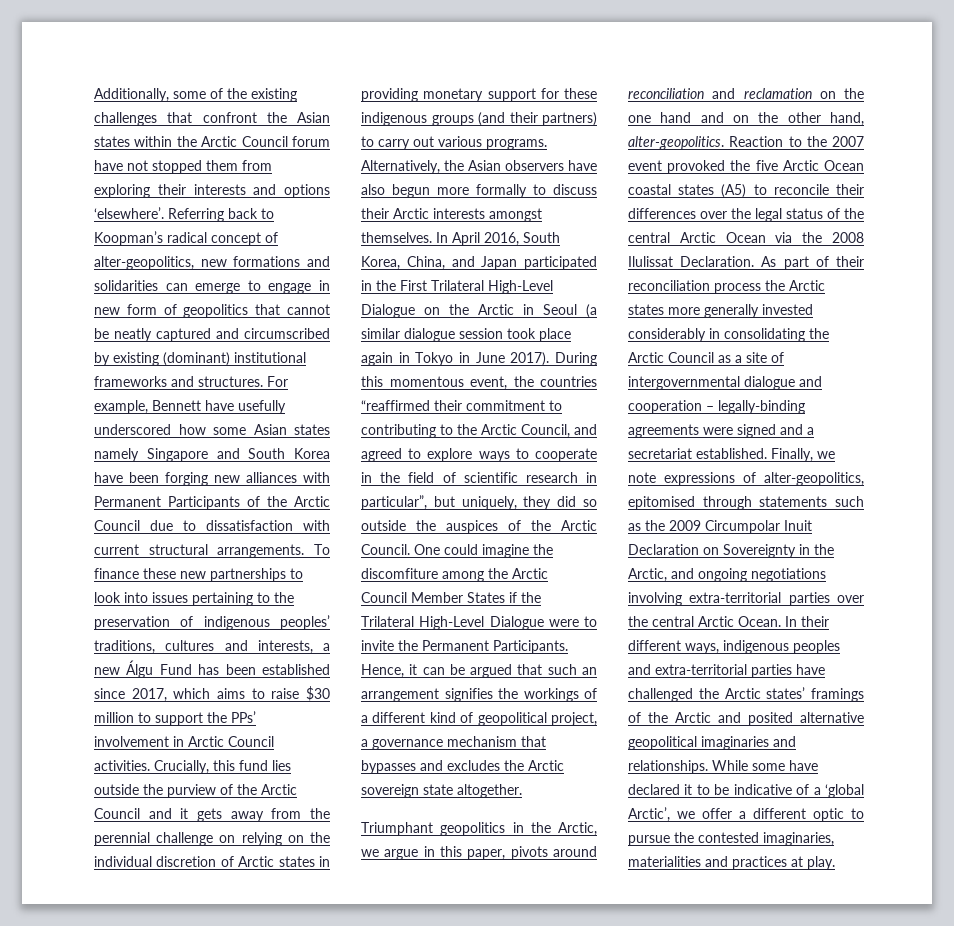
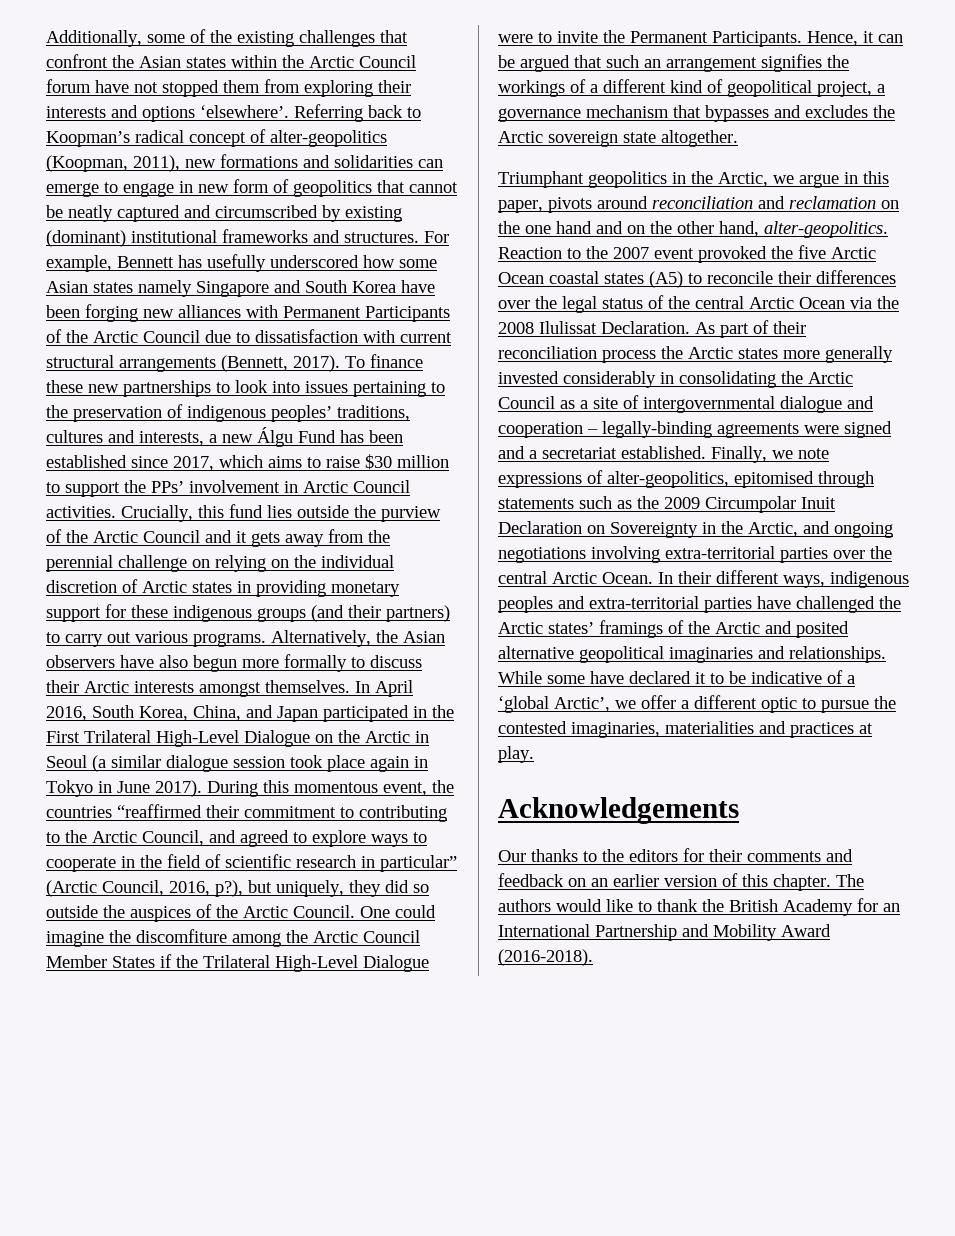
- Referring back to Koopman’s radical concept of alter-geopolitics, new formations and solidarities can emerge to engage in new form of geopolitics that cannot be neatly captured and circumscribed by existing (dominant) institutional frameworks and structures.
+ Referring back to Koopman’s radical concept of alter-geopolitics (Koopman, 2011), new formations and solidarities can emerge to engage in new form of geopolitics that cannot be neatly captured and circumscribed by existing (dominant) institutional frameworks and structures.
- For example, Bennett have usefully underscored how some Asian states namely Singapore and South Korea have been forging new alliances with Permanent Participants of the Arctic Council due to dissatisfaction with current structural arrangements.
+ For example, Bennett has usefully underscored how some Asian states namely Singapore and South Korea have been forging new alliances with Permanent Participants of the Arctic Council due to dissatisfaction with current structural arrangements (Bennett, 2017).
- During this momentous event, the countries “reaffirmed their commitment to contributing to the Arctic Council, and agreed to explore ways to cooperate in the field of scientific research in particular”, but uniquely, they did so outside the auspices of the Arctic Council.
+ During this momentous event, the countries “reaffirmed their commitment to contributing to the Arctic Council, and agreed to explore ways to cooperate in the field of scientific research in particular” (Arctic Council, 2016, p?), but uniquely, they did so outside the auspices of the Arctic Council.
+ Acknowledgements
+ Our thanks to the editors for their comments and feedback on an earlier version of this chapter. The authors would like to thank the British Academy for an International Partnership and Mobility Award (2016-2018).

